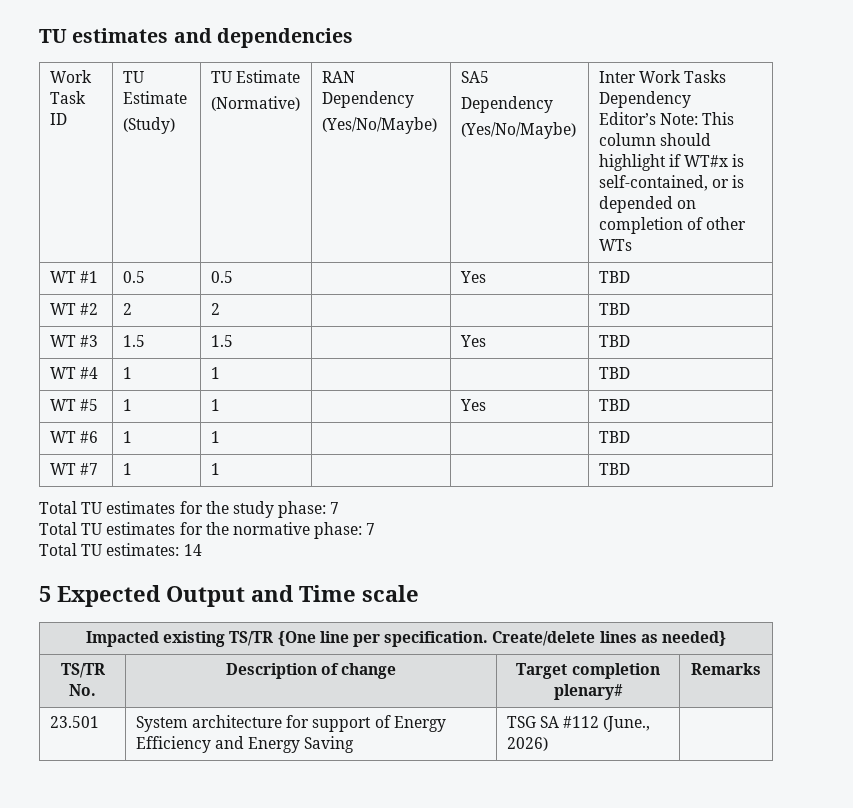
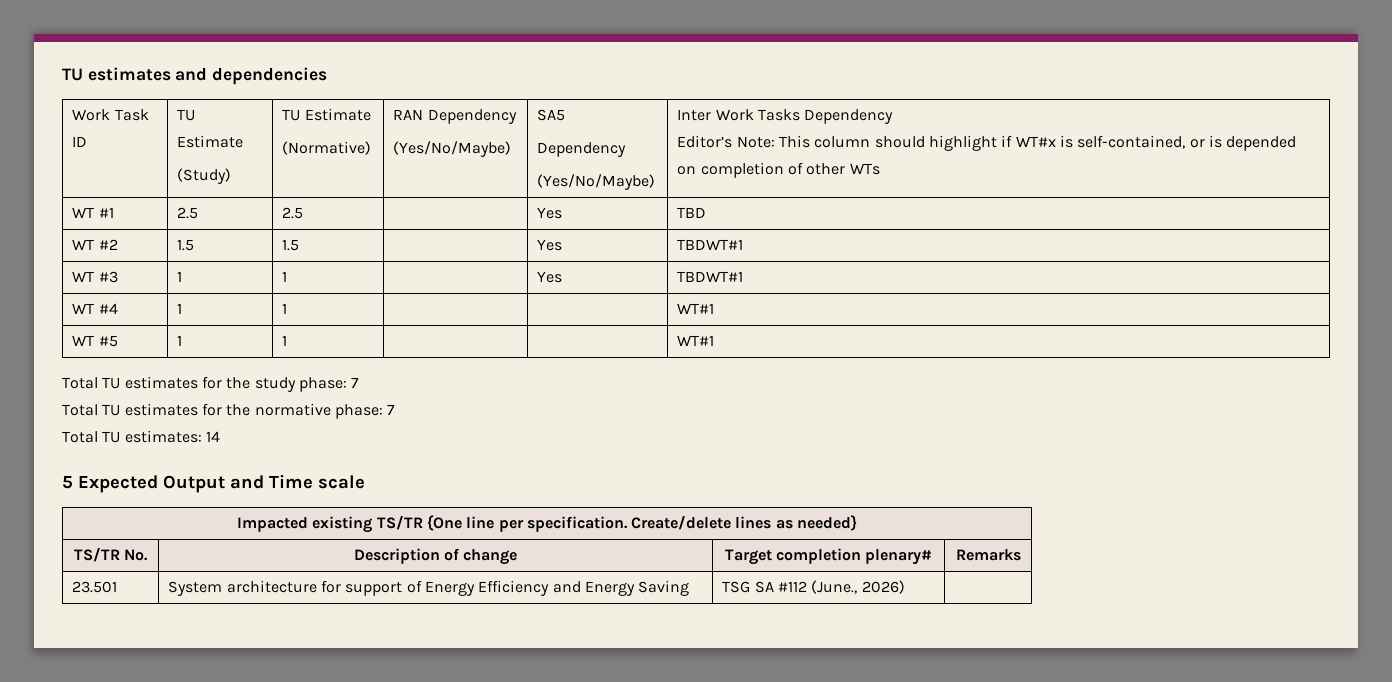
- WT #1 | 0.5 | 0.5 | | Yes | TBD
+ WT #1 | 2.5 | 2.5 | | Yes | TBD
- WT #2 | 2 | 2 | | | TBD
- WT #3 | 1.5 | 1.5 | | Yes | TBD
+ WT #2 | 1.5 | 1.5 | | Yes | TBDWT#1
+ WT #3 | 1 | 1 | | Yes | TBDWT#1
- WT #4 | 1 | 1 | | | TBD
+ WT #4 | 1 | 1 | | | WT#1
- WT #5 | 1 | 1 | | Yes | TBD
- WT #6 | 1 | 1 | | | TBD
- WT #7 | 1 | 1 | | | TBD
+ WT #5 | 1 | 1 | | | WT#1

